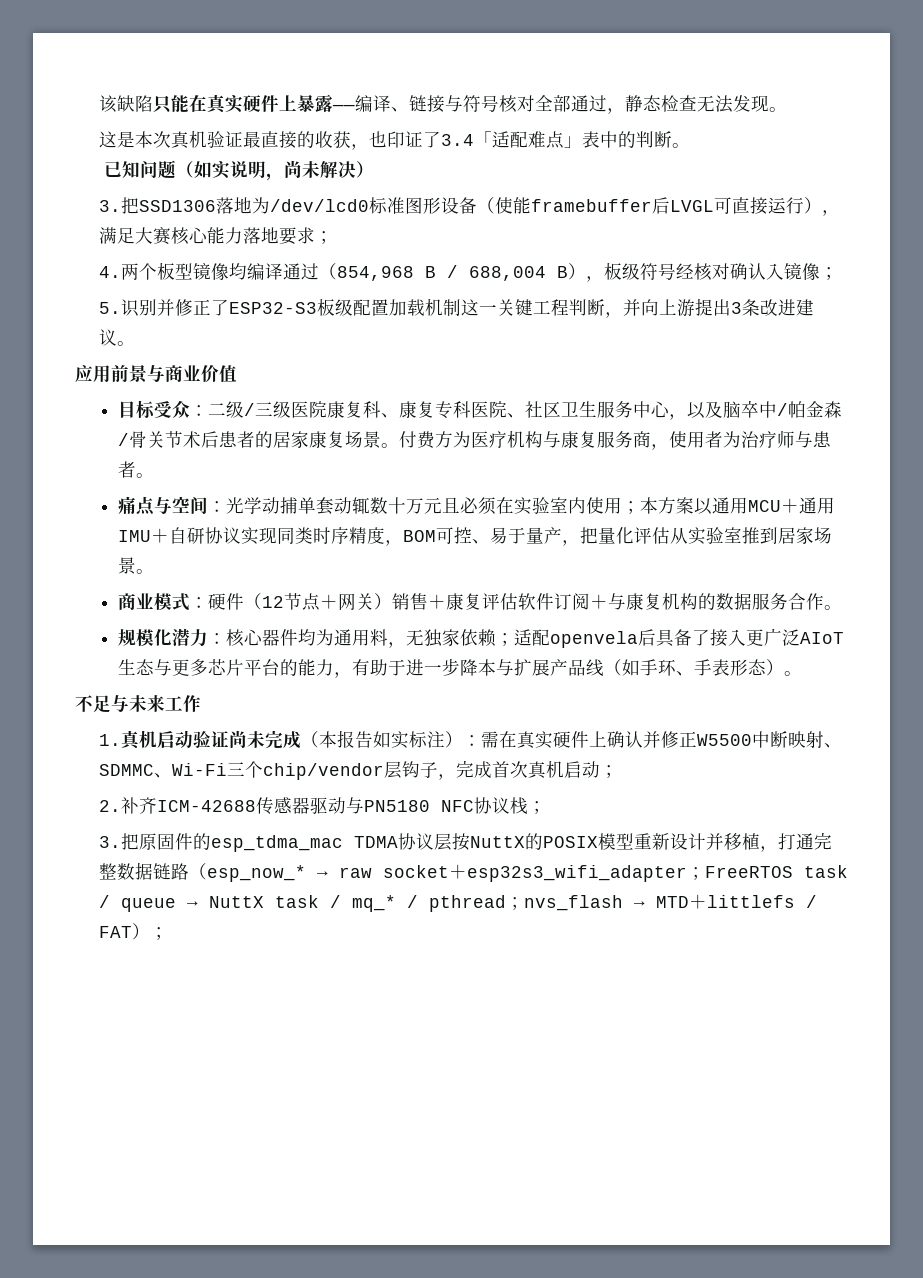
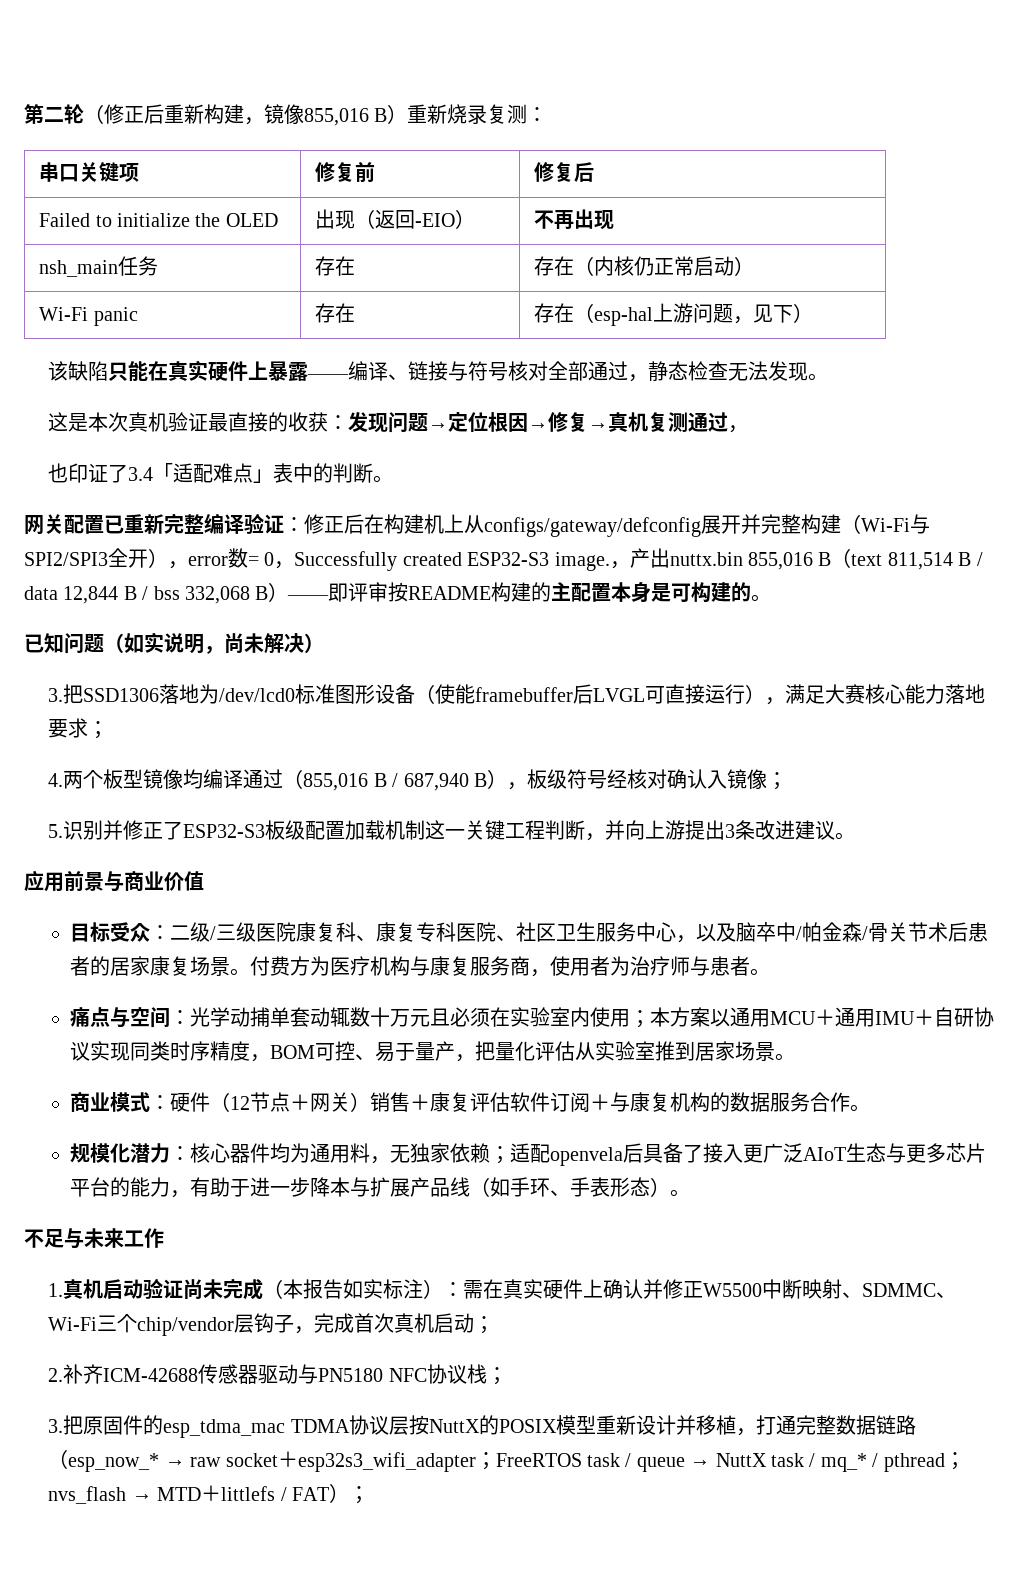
+ 第二轮（修正后重新构建，镜像855,016 B）重新烧录复测：
+ 串口关键项 | 修复前 | 修复后
+ Failed to initialize the OLED | 出现（返回-EIO） | 不再出现
+ nsh_main任务 | 存在 | 存在（内核仍正常启动）
+ Wi-Fi panic | 存在 | 存在（esp-hal上游问题，见下）
- 这是本次真机验证最直接的收获，也印证了3.4「适配难点」表中的判断。
+ 这是本次真机验证最直接的收获：发现问题→定位根因→修复→真机复测通过，
+ 也印证了3.4「适配难点」表中的判断。
+ 网关配置已重新完整编译验证：修正后在构建机上从configs/gateway/defconfig展开并完整构建（Wi-Fi与SPI2/SPI3全开），error数= 0，Successfully created ESP32-S3 image.，产出nuttx.bin 855,016 B（text 811,514 B / data 12,844 B / bss 332,068 B）——即评审按README构建的主配置本身是可构建的。
- 4.两个板型镜像均编译通过（854,968 B / 688,004 B），板级符号经核对确认入镜像；
+ 4.两个板型镜像均编译通过（855,016 B / 687,940 B），板级符号经核对确认入镜像；

